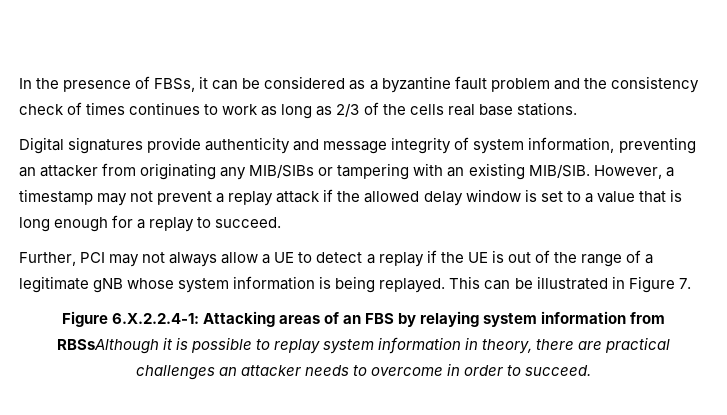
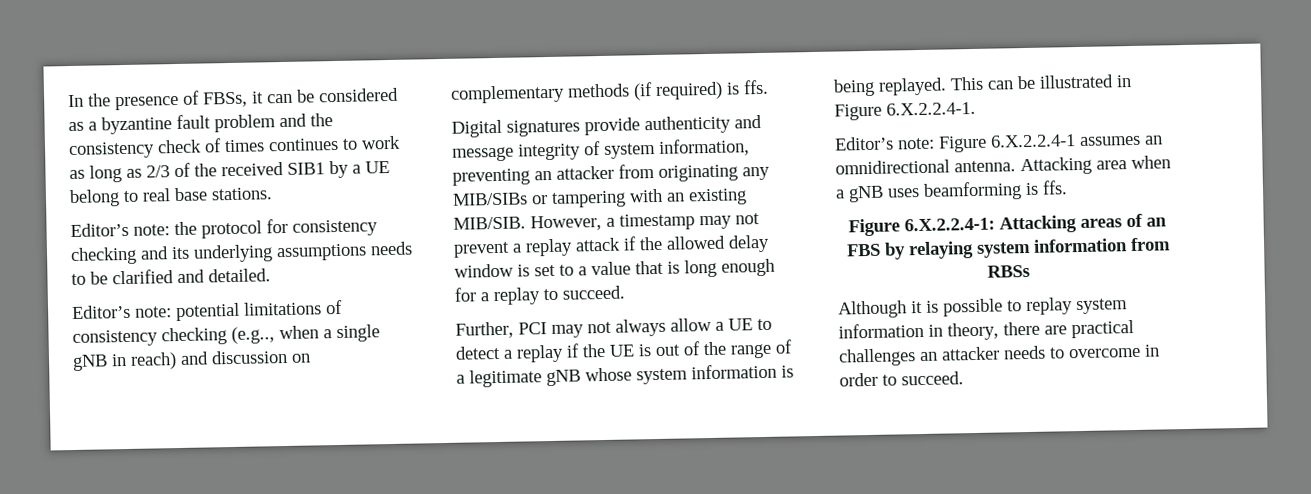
- In the presence of FBSs, it can be considered as a byzantine fault problem and the consistency check of times continues to work as long as 2/3 of the cells real base stations.
+ In the presence of FBSs, it can be considered as a byzantine fault problem and the consistency check of times continues to work as long as 2/3 of the received SIB1 by a UE belong to real base stations.
+ Editor’s note: the protocol for consistency checking and its underlying assumptions needs to be clarified and detailed.
+ Editor’s note: potential limitations of consistency checking (e.g.., when a single gNB in reach) and discussion on complementary methods (if required) is ffs.
- This can be illustrated in Figure 7.
+ This can be illustrated in Figure 6.X.2.2.4-1.
+ Editor’s note: Figure 6.X.2.2.4-1 assumes an omnidirectional antenna. Attacking area when a gNB uses beamforming is ffs.
- Figure 6.X.2.2.4-1: Attacking areas of an FBS by relaying system information from RBSsAlthough it is possible to replay system information in theory, there are practical challenges an attacker needs to overcome in order to succeed.
+ Figure 6.X.2.2.4-1: Attacking areas of an FBS by relaying system information from RBSs
+ Although it is possible to replay system information in theory, there are practical challenges an attacker needs to overcome in order to succeed.

